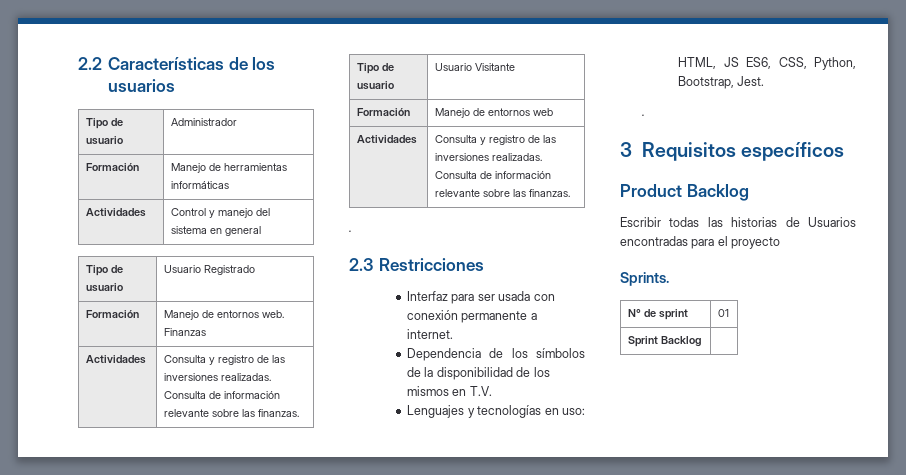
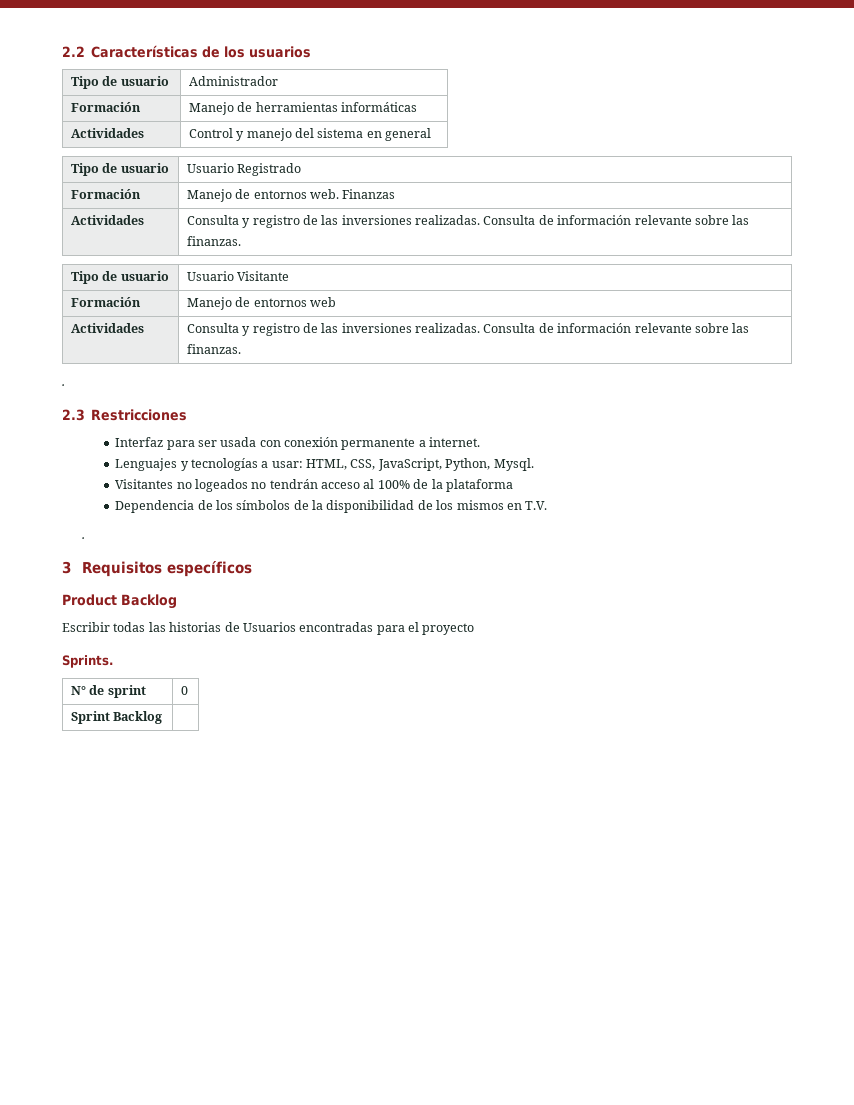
+ Lenguajes y tecnologías a usar: HTML, CSS, JavaScript, Python, Mysql.
+ Visitantes no logeados no tendrán acceso al 100% de la plataforma
- Lenguajes y tecnologías en uso: HTML, JS ES6, CSS, Python, Bootstrap, Jest.
- N° de sprint | 01
+ N° de sprint | 0

